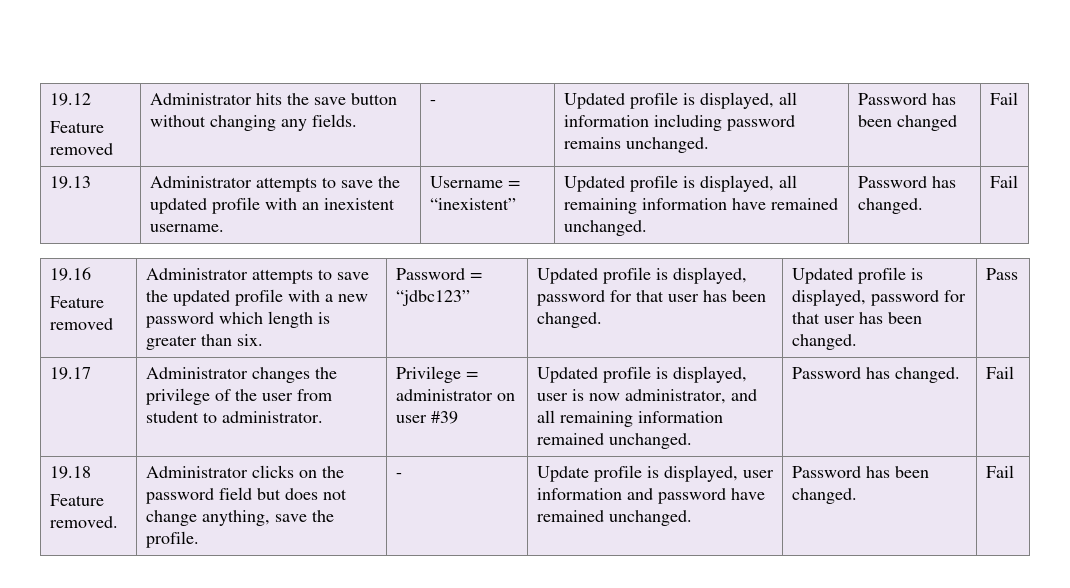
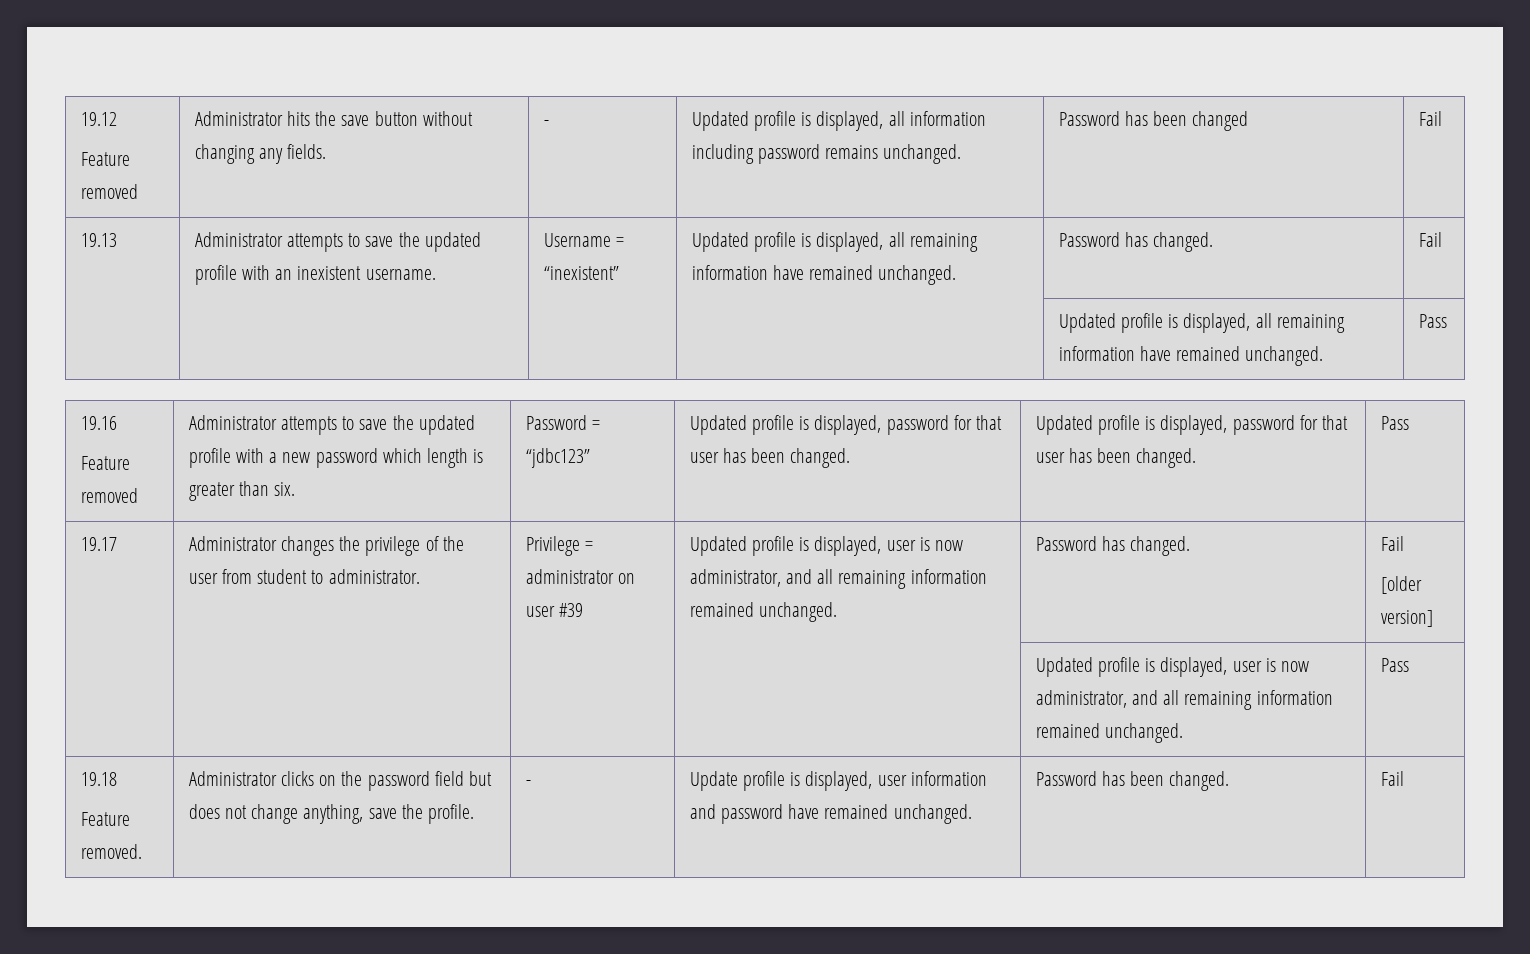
+ | | | | Updated profile is displayed, all remaining information have remained unchanged. | Pass
  19.17 | Administrator changes the privilege of the user from student to administrator. | Privilege = administrator on user #39 | Updated profile is displayed, user is now administrator, and all remaining information remained unchanged. | Password has changed. | Fail
+ [older version]
+ | | | | Updated profile is displayed, user is now administrator, and all remaining information remained unchanged. | Pass

